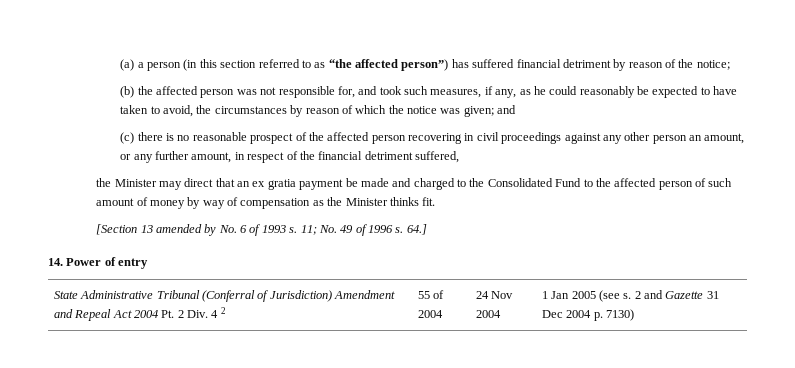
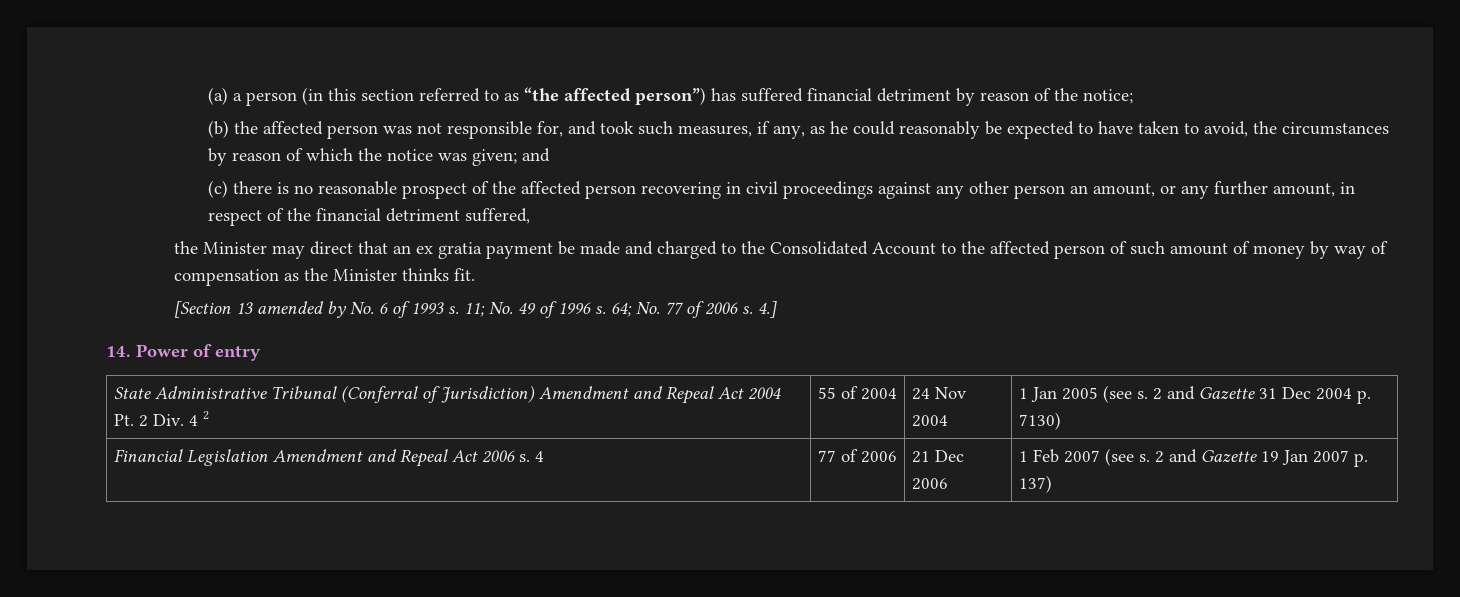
- the Minister may direct that an ex gratia payment be made and charged to the Consolidated Fund to the affected person of such amount of money by way of compensation as the Minister thinks fit.
+ the Minister may direct that an ex gratia payment be made and charged to the Consolidated Account to the affected person of such amount of money by way of compensation as the Minister thinks fit.
- 64.]
+ 64; No. 77 of 2006 s. 4.]
+ Financial Legislation Amendment and Repeal Act 2006 s. 4 | 77 of 2006 | 21 Dec 2006 | 1 Feb 2007 (see s. 2 and Gazette 19 Jan 2007 p. 137)

